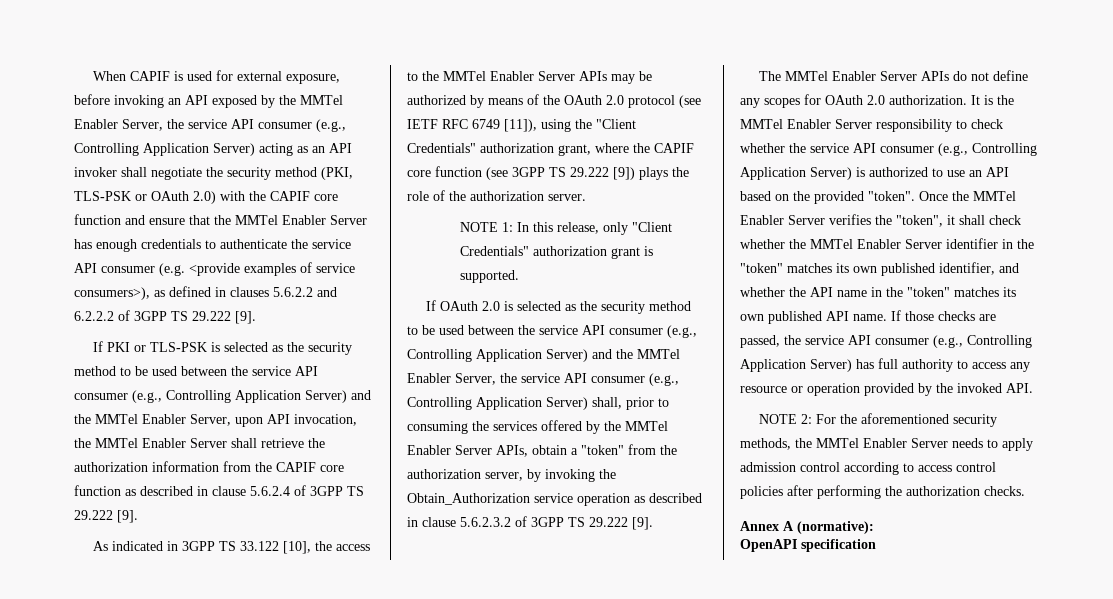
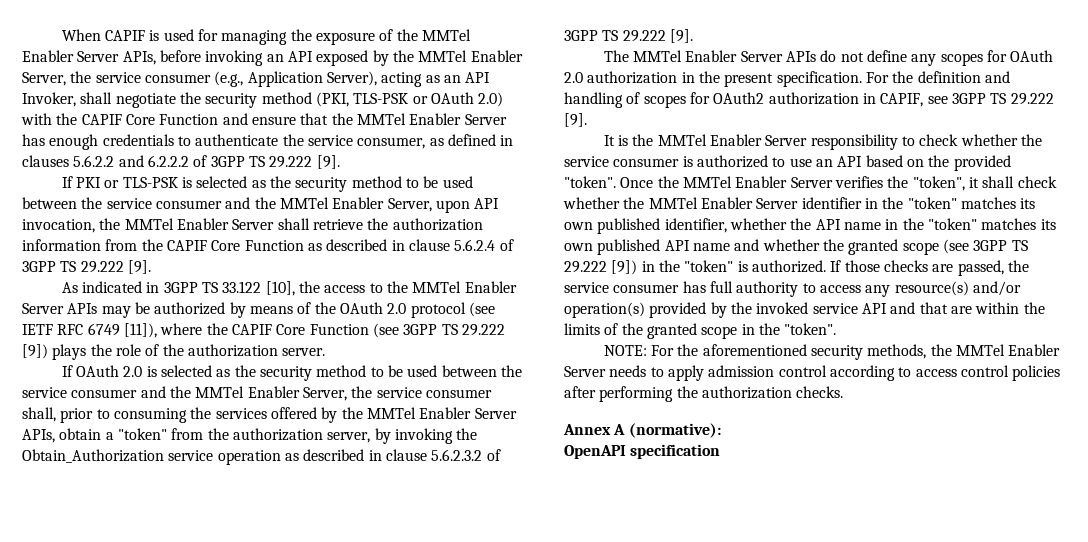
- When CAPIF is used for external exposure, before invoking an API exposed by the MMTel Enabler Server, the service API consumer (e.g., Controlling Application Server) acting as an API invoker shall negotiate the security method (PKI, TLS-PSK or OAuth 2.0) with the CAPIF core function and ensure that the MMTel Enabler Server has enough credentials to authenticate the service API consumer (e.g. <provide examples of service consumers>), as defined in clauses 5.6.2.2 and 6.2.2.2 of 3GPP TS 29.222 [9].
+ When CAPIF is used for managing the exposure of the MMTel Enabler Server APIs, before invoking an API exposed by the MMTel Enabler Server, the service consumer (e.g., Application Server), acting as an API Invoker, shall negotiate the security method (PKI, TLS-PSK or OAuth 2.0) with the CAPIF Core Function and ensure that the MMTel Enabler Server has enough credentials to authenticate the service consumer, as defined in clauses 5.6.2.2 and 6.2.2.2 of 3GPP TS 29.222 [9].
- If PKI or TLS-PSK is selected as the security method to be used between the service API consumer (e.g., Controlling Application Server) and the MMTel Enabler Server, upon API invocation, the MMTel Enabler Server shall retrieve the authorization information from the CAPIF core function as described in clause 5.6.2.4 of 3GPP TS 29.222 [9].
+ If PKI or TLS-PSK is selected as the security method to be used between the service consumer and the MMTel Enabler Server, upon API invocation, the MMTel Enabler Server shall retrieve the authorization information from the CAPIF Core Function as described in clause 5.6.2.4 of 3GPP TS 29.222 [9].
- As indicated in 3GPP TS 33.122 [10], the access to the MMTel Enabler Server APIs may be authorized by means of the OAuth 2.0 protocol (see IETF RFC 6749 [11]), using the "Client Credentials" authorization grant, where the CAPIF core function (see 3GPP TS 29.222 [9]) plays the role of the authorization server.
+ As indicated in 3GPP TS 33.122 [10], the access to the MMTel Enabler Server APIs may be authorized by means of the OAuth 2.0 protocol (see IETF RFC 6749 [11]), where the CAPIF Core Function (see 3GPP TS 29.222 [9]) plays the role of the authorization server.
- NOTE 1: In this release, only "Client Credentials" authorization grant is supported.
- If OAuth 2.0 is selected as the security method to be used between the service API consumer (e.g., Controlling Application Server) and the MMTel Enabler Server, the service API consumer (e.g., Controlling Application Server) shall, prior to consuming the services offered by the MMTel Enabler Server APIs, obtain a "token" from the authorization server, by invoking the Obtain_Authorization service operation as described in clause 5.6.2.3.2 of 3GPP TS 29.222 [9].
+ If OAuth 2.0 is selected as the security method to be used between the service consumer and the MMTel Enabler Server, the service consumer shall, prior to consuming the services offered by the MMTel Enabler Server APIs, obtain a "token" from the authorization server, by invoking the Obtain_Authorization service operation as described in clause 5.6.2.3.2 of 3GPP TS 29.222 [9].
- The MMTel Enabler Server APIs do not define any scopes for OAuth 2.0 authorization. It is the MMTel Enabler Server responsibility to check whether the service API consumer (e.g., Controlling Application Server) is authorized to use an API based on the provided "token".
+ The MMTel Enabler Server APIs do not define any scopes for OAuth 2.0 authorization in the present specification. For the definition and handling of scopes for OAuth2 authorization in CAPIF, see 3GPP TS 29.222 [9].
+ It is the MMTel Enabler Server responsibility to check whether the service consumer is authorized to use an API based on the provided "token".
- Once the MMTel Enabler Server verifies the "token", it shall check whether the MMTel Enabler Server identifier in the "token" matches its own published identifier, and whether the API name in the "token" matches its own published API name.
+ Once the MMTel Enabler Server verifies the "token", it shall check whether the MMTel Enabler Server identifier in the "token" matches its own published identifier, whether the API name in the "token" matches its own published API name and whether the granted scope (see 3GPP TS 29.222 [9]) in the "token" is authorized.
- If those checks are passed, the service API consumer (e.g., Controlling Application Server) has full authority to access any resource or operation provided by the invoked API.
- NOTE 2: For the aforementioned security methods, the MMTel Enabler Server needs to apply admission control according to access control policies after performing the authorization checks.
+ If those checks are passed, the service consumer has full authority to access any resource(s) and/or operation(s) provided by the invoked service API and that are within the limits of the granted scope in the "token".
+ NOTE: For the aforementioned security methods, the MMTel Enabler Server needs to apply admission control according to access control policies after performing the authorization checks.

